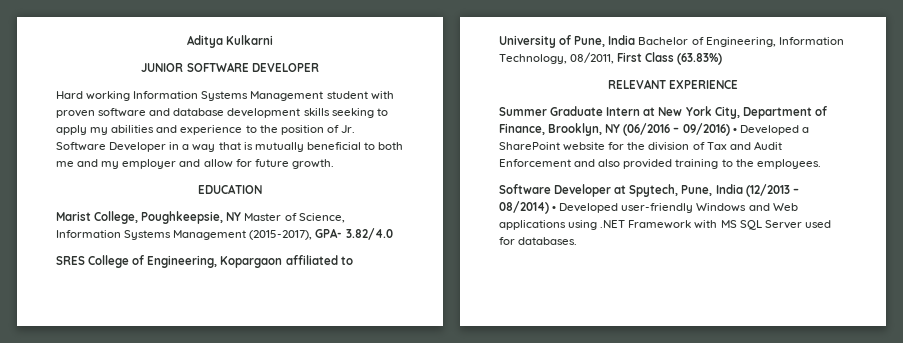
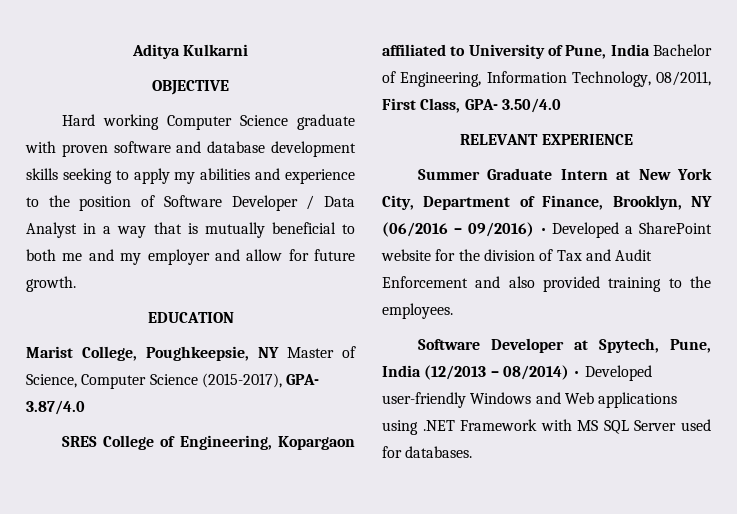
- JUNIOR SOFTWARE DEVELOPER
+ OBJECTIVE
- Hard working Information Systems Management student with proven software and database development skills seeking to apply my abilities and experience to the position of Jr. Software Developer in a way that is mutually beneficial to both me and my employer and allow for future growth.
+ Hard working Computer Science graduate with proven software and database development skills seeking to apply my abilities and experience to the position of Software Developer / Data Analyst in a way that is mutually beneficial to both me and my employer and allow for future growth.
- Marist College, Poughkeepsie, NY Master of Science, Information Systems Management (2015-2017), GPA- 3.82/4.0
+ Marist College, Poughkeepsie, NY Master of Science, Computer Science (2015-2017), GPA- 3.87/4.0
- SRES College of Engineering, Kopargaon affiliated to University of Pune, India Bachelor of Engineering, Information Technology, 08/2011, First Class (63.83%)
+ SRES College of Engineering, Kopargaon affiliated to University of Pune, India Bachelor of Engineering, Information Technology, 08/2011, First Class, GPA- 3.50/4.0

